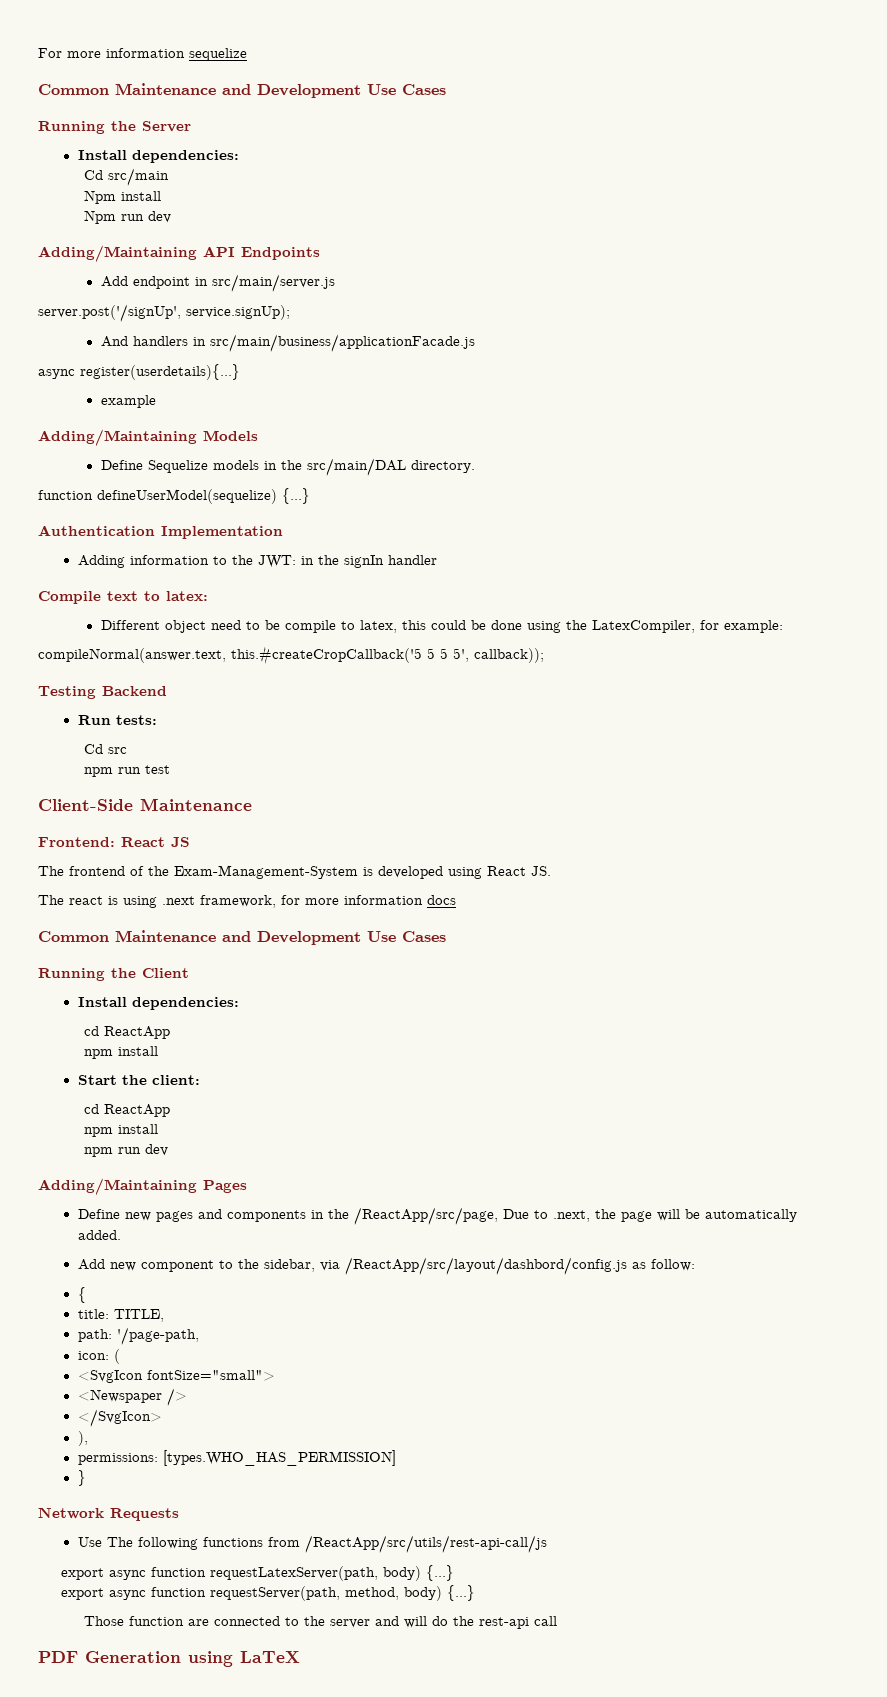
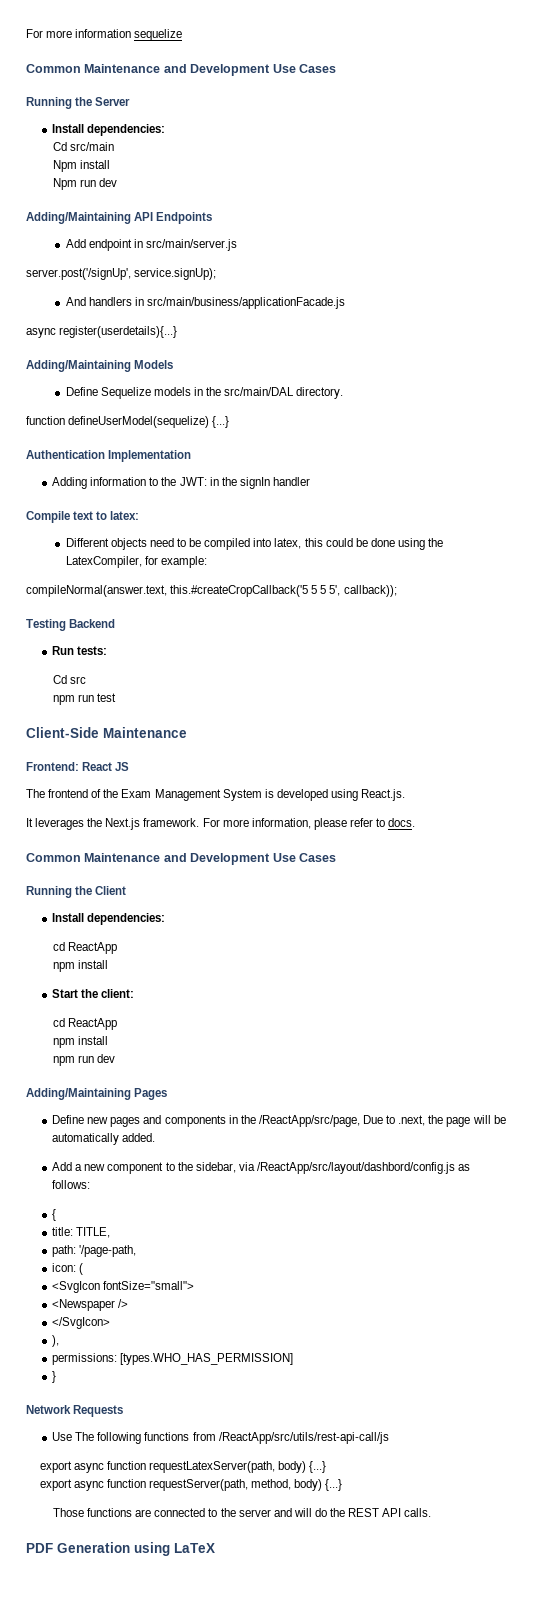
- example
- Different object need to be compile to latex, this could be done using the LatexCompiler, for example:
+ Different objects need to be compiled into latex, this could be done using the LatexCompiler, for example:
- The frontend of the Exam-Management-System is developed using React JS.
- The react is using .next framework, for more information docs
+ The frontend of the Exam Management System is developed using React.js.
+ It leverages the Next.js framework. For more information, please refer to docs.
- Add new component to the sidebar, via /ReactApp/src/layout/dashbord/config.js as follow:
+ Add a new component to the sidebar, via /ReactApp/src/layout/dashbord/config.js as follows:
- Those function are connected to the server and will do the rest-api call
+ Those functions are connected to the server and will do the REST API calls.

